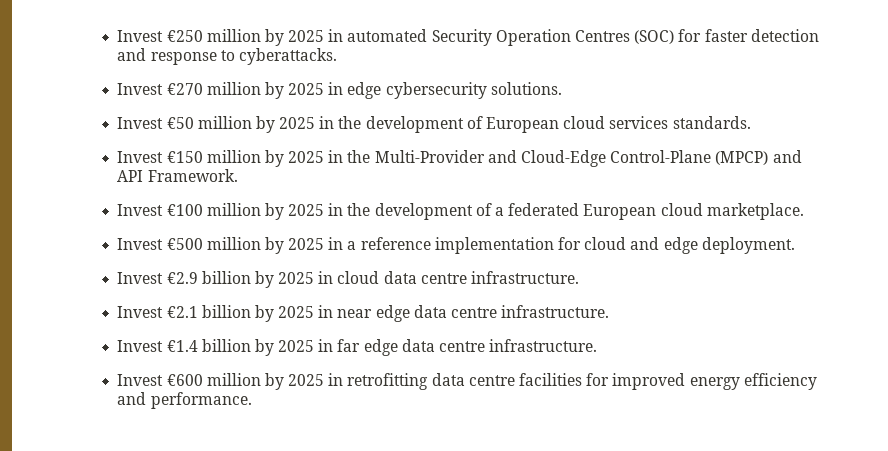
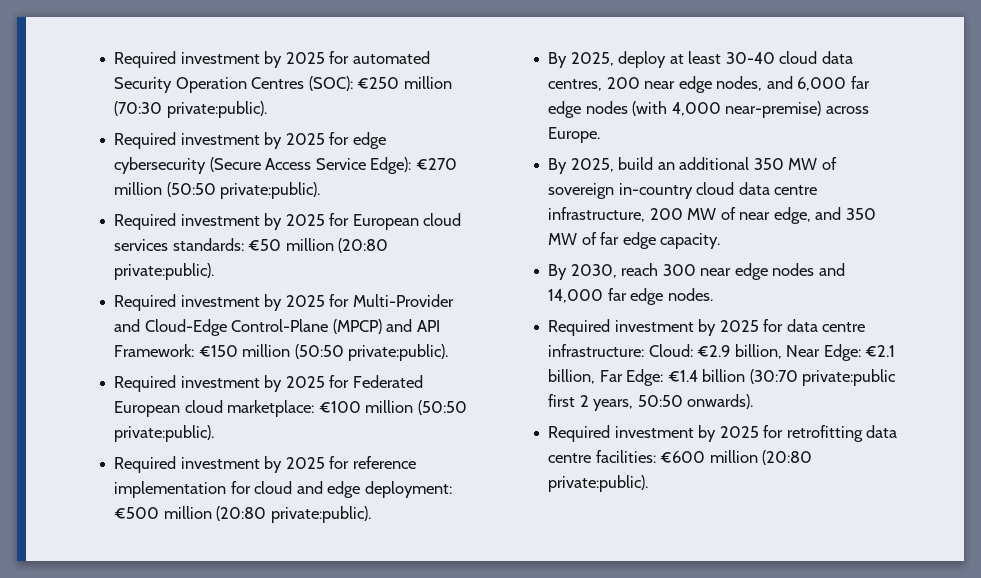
- Invest €250 million by 2025 in automated Security Operation Centres (SOC) for faster detection and response to cyberattacks.
- Invest €270 million by 2025 in edge cybersecurity solutions.
- Invest €50 million by 2025 in the development of European cloud services standards.
- Invest €150 million by 2025 in the Multi-Provider and Cloud-Edge Control-Plane (MPCP) and API Framework.
- Invest €100 million by 2025 in the development of a federated European cloud marketplace.
- Invest €500 million by 2025 in a reference implementation for cloud and edge deployment.
- Invest €2.9 billion by 2025 in cloud data centre infrastructure.
- Invest €2.1 billion by 2025 in near edge data centre infrastructure.
- Invest €1.4 billion by 2025 in far edge data centre infrastructure.
- Invest €600 million by 2025 in retrofitting data centre facilities for improved energy efficiency and performance.
+ Required investment by 2025 for automated Security Operation Centres (SOC): €250 million (70:30 private:public).
+ Required investment by 2025 for edge cybersecurity (Secure Access Service Edge): €270 million (50:50 private:public).
+ Required investment by 2025 for European cloud services standards: €50 million (20:80 private:public).
+ Required investment by 2025 for Multi-Provider and Cloud-Edge Control-Plane (MPCP) and API Framework: €150 million (50:50 private:public).
+ Required investment by 2025 for Federated European cloud marketplace: €100 million (50:50 private:public).
+ Required investment by 2025 for reference implementation for cloud and edge deployment: €500 million (20:80 private:public).
+ By 2025, deploy at least 30-40 cloud data centres, 200 near edge nodes, and 6,000 far edge nodes (with 4,000 near-premise) across Europe.
+ By 2025, build an additional 350 MW of sovereign in-country cloud data centre infrastructure, 200 MW of near edge, and 350 MW of far edge capacity.
+ By 2030, reach 300 near edge nodes and 14,000 far edge nodes.
+ Required investment by 2025 for data centre infrastructure: Cloud: €2.9 billion, Near Edge: €2.1 billion, Far Edge: €1.4 billion (30:70 private:public first 2 years, 50:50 onwards).
+ Required investment by 2025 for retrofitting data centre facilities: €600 million (20:80 private:public).

